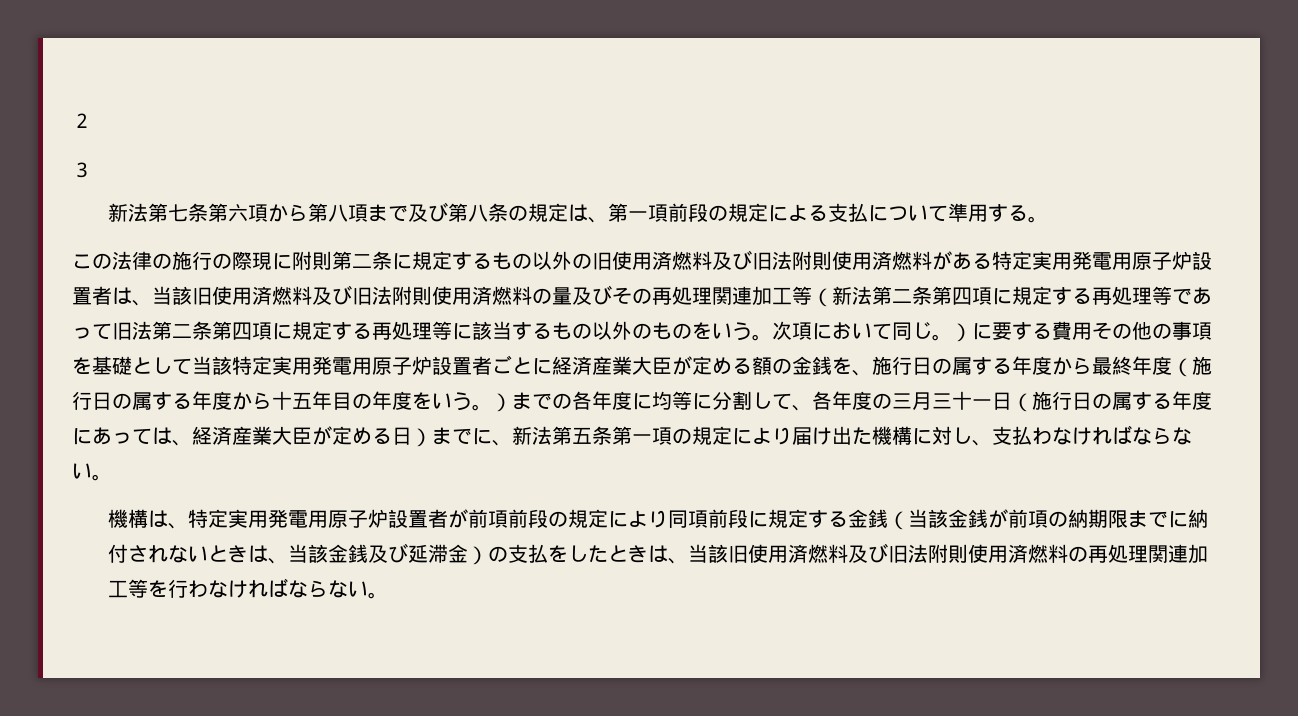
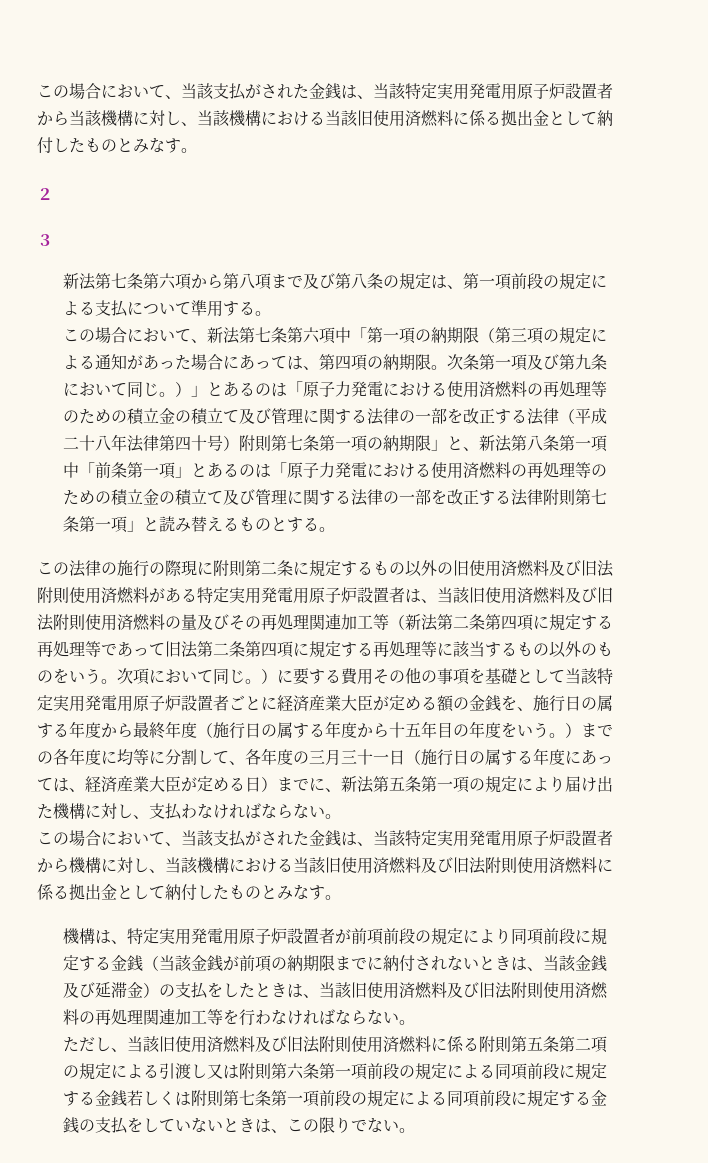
+ この場合において、当該支払がされた金銭は、当該特定実用発電用原子炉設置者から当該機構に対し、当該機構における当該旧使用済燃料に係る拠出金として納付したものとみなす。
+ この場合において、新法第七条第六項中「第一項の納期限（第三項の規定による通知があった場合にあっては、第四項の納期限。次条第一項及び第九条において同じ。）」とあるのは「原子力発電における使用済燃料の再処理等のための積立金の積立て及び管理に関する法律の一部を改正する法律（平成二十八年法律第四十号）附則第七条第一項の納期限」と、新法第八条第一項中「前条第一項」とあるのは「原子力発電における使用済燃料の再処理等のための積立金の積立て及び管理に関する法律の一部を改正する法律附則第七条第一項」と読み替えるものとする。
+ この場合において、当該支払がされた金銭は、当該特定実用発電用原子炉設置者から機構に対し、当該機構における当該旧使用済燃料及び旧法附則使用済燃料に係る拠出金として納付したものとみなす。
+ ただし、当該旧使用済燃料及び旧法附則使用済燃料に係る附則第五条第二項の規定による引渡し又は附則第六条第一項前段の規定による同項前段に規定する金銭若しくは附則第七条第一項前段の規定による同項前段に規定する金銭の支払をしていないときは、この限りでない。

